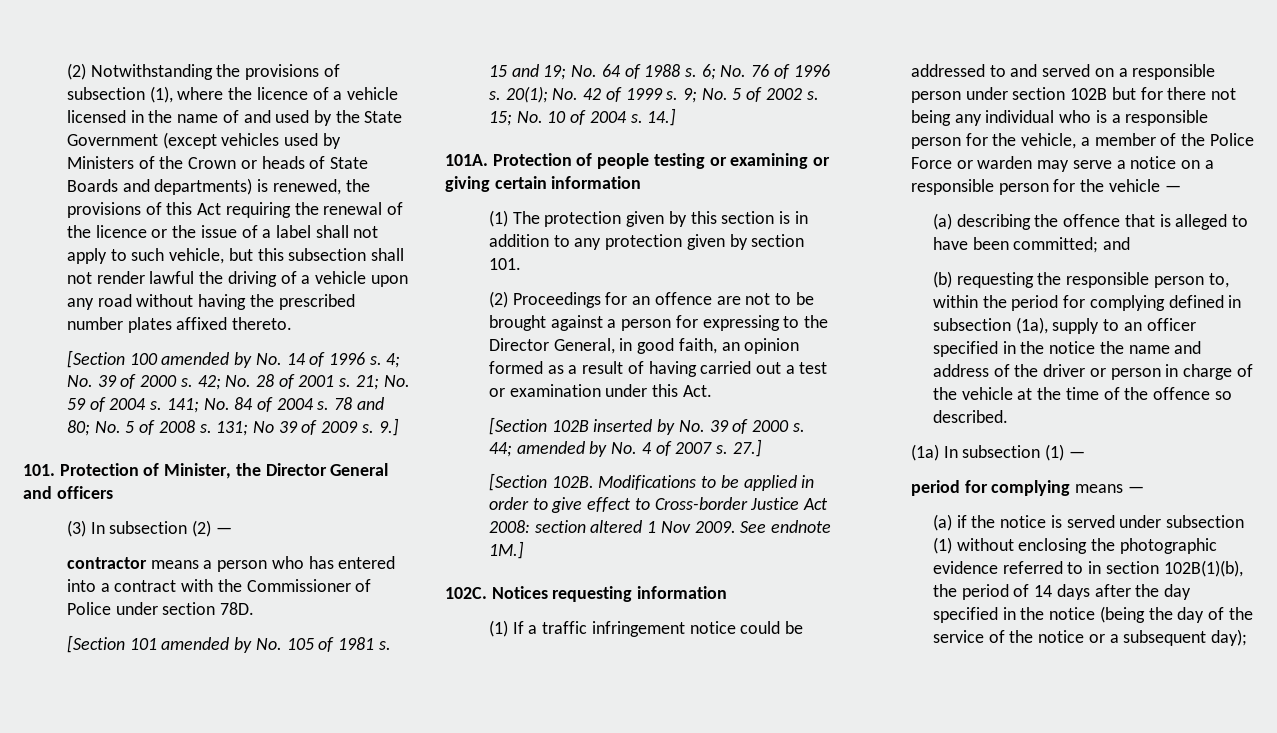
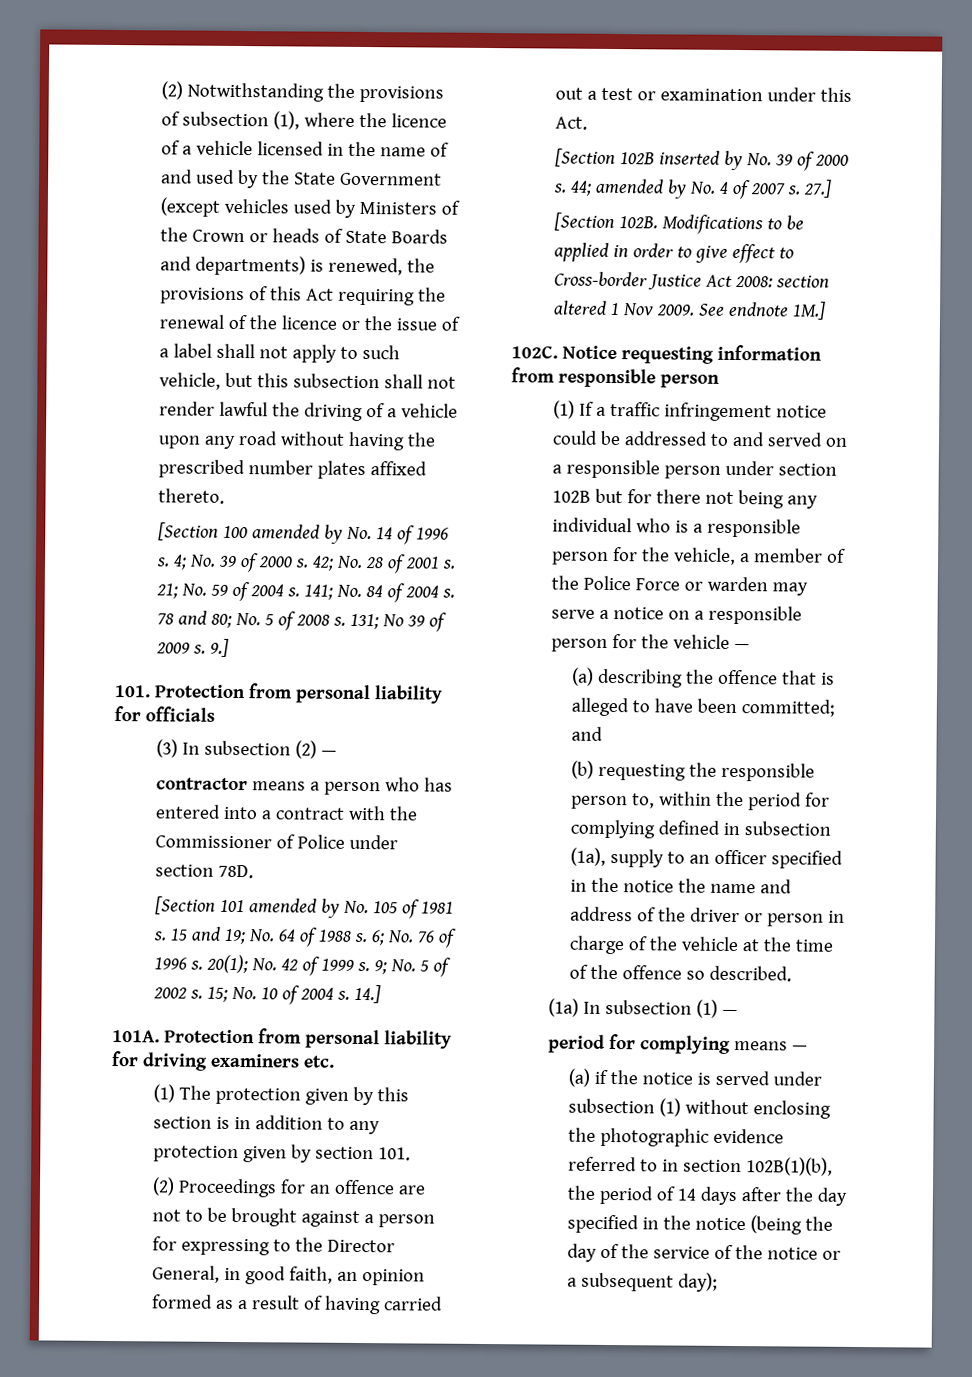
- 101. Protection of Minister, the Director General and officers
+ 101. Protection from personal liability for officials
- Protection of people testing or examining or giving certain information
+ Protection from personal liability for driving examiners etc.
- Notices requesting information
+ Notice requesting information from responsible person

